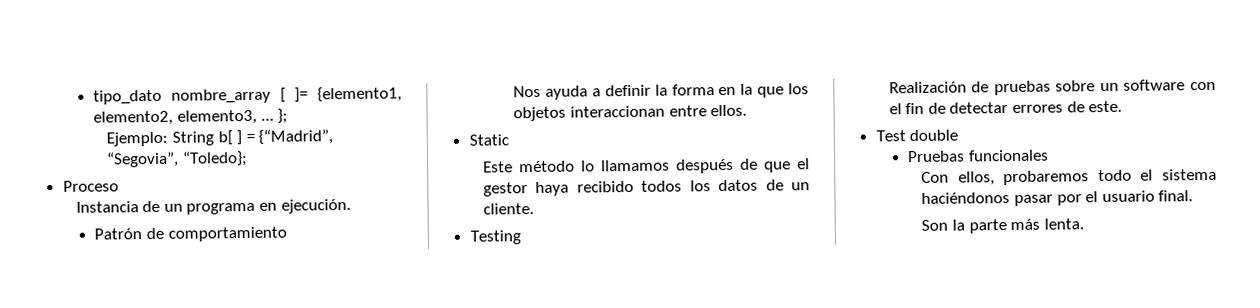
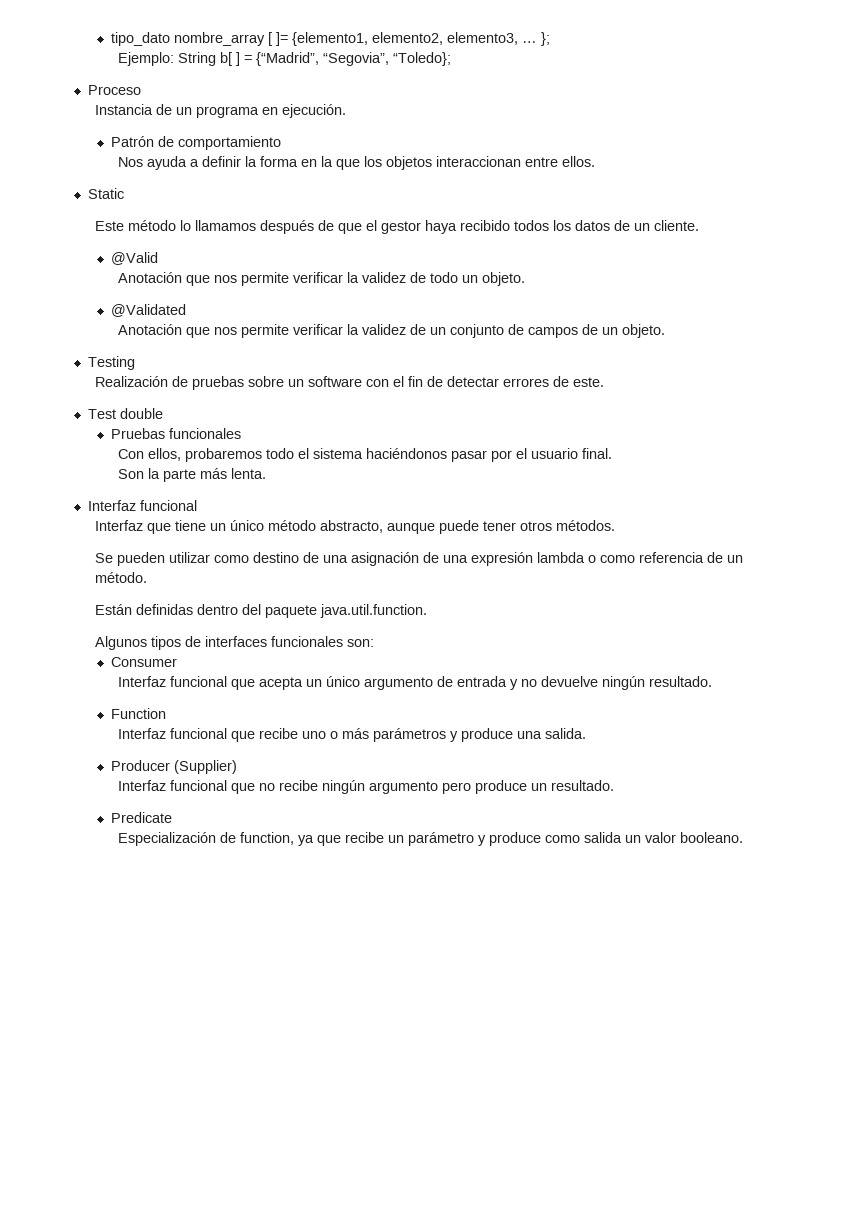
+ @Valid
+ Anotación que nos permite verificar la validez de todo un objeto.
+ @Validated
+ Anotación que nos permite verificar la validez de un conjunto de campos de un objeto.
  Son la parte más lenta.
+ Interfaz funcional
+ Interfaz que tiene un único método abstracto, aunque puede tener otros métodos.
+ Se pueden utilizar como destino de una asignación de una expresión lambda o como referencia de un método.
+ Están definidas dentro del paquete java.util.function.
+ Algunos tipos de interfaces funcionales son:
+ Consumer
+ Interfaz funcional que acepta un único argumento de entrada y no devuelve ningún resultado.
+ Function
+ Interfaz funcional que recibe uno o más parámetros y produce una salida.
+ Producer (Supplier)
+ Interfaz funcional que no recibe ningún argumento pero produce un resultado.
+ Predicate
+ Especialización de function, ya que recibe un parámetro y produce como salida un valor booleano.

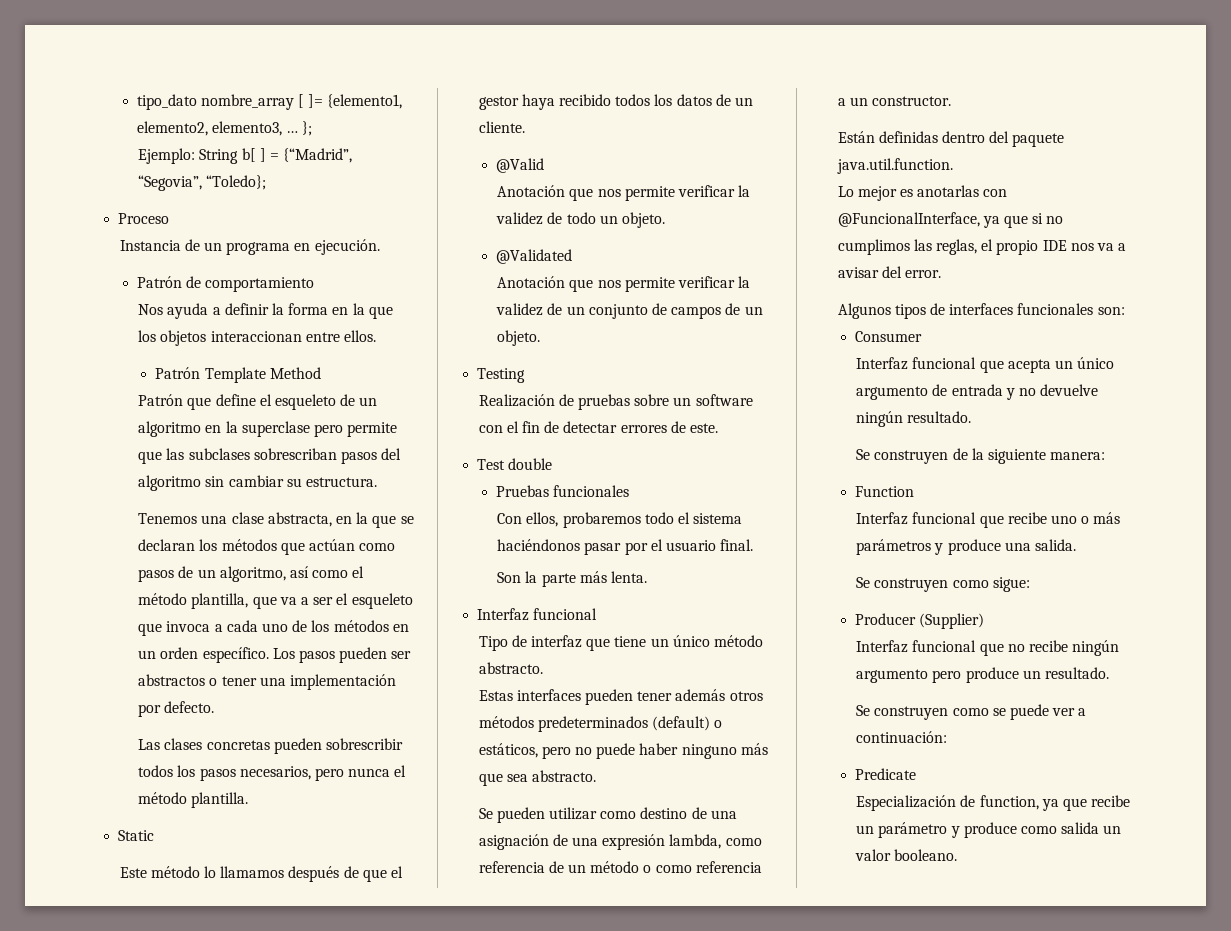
+ Patrón Template Method
+ Patrón que define el esqueleto de un algoritmo en la superclase pero permite que las subclases sobrescriban pasos del algoritmo sin cambiar su estructura.
+ Tenemos una clase abstracta, en la que se declaran los métodos que actúan como pasos de un algoritmo, así como el método plantilla, que va a ser el esqueleto que invoca a cada uno de los métodos en un orden específico. Los pasos pueden ser abstractos o tener una implementación por defecto.
+ Las clases concretas pueden sobrescribir todos los pasos necesarios, pero nunca el método plantilla.
- Interfaz que tiene un único método abstracto, aunque puede tener otros métodos.
+ Tipo de interfaz que tiene un único método abstracto.
+ Estas interfaces pueden tener además otros métodos predeterminados (default) o estáticos, pero no puede haber ninguno más que sea abstracto.
- Se pueden utilizar como destino de una asignación de una expresión lambda o como referencia de un método.
+ Se pueden utilizar como destino de una asignación de una expresión lambda, como referencia de un método o como referencia a un constructor.
+ Lo mejor es anotarlas con @FuncionalInterface, ya que si no cumplimos las reglas, el propio IDE nos va a avisar del error.
+ Se construyen de la siguiente manera:
+ Se construyen como sigue:
+ Se construyen como se puede ver a continuación:

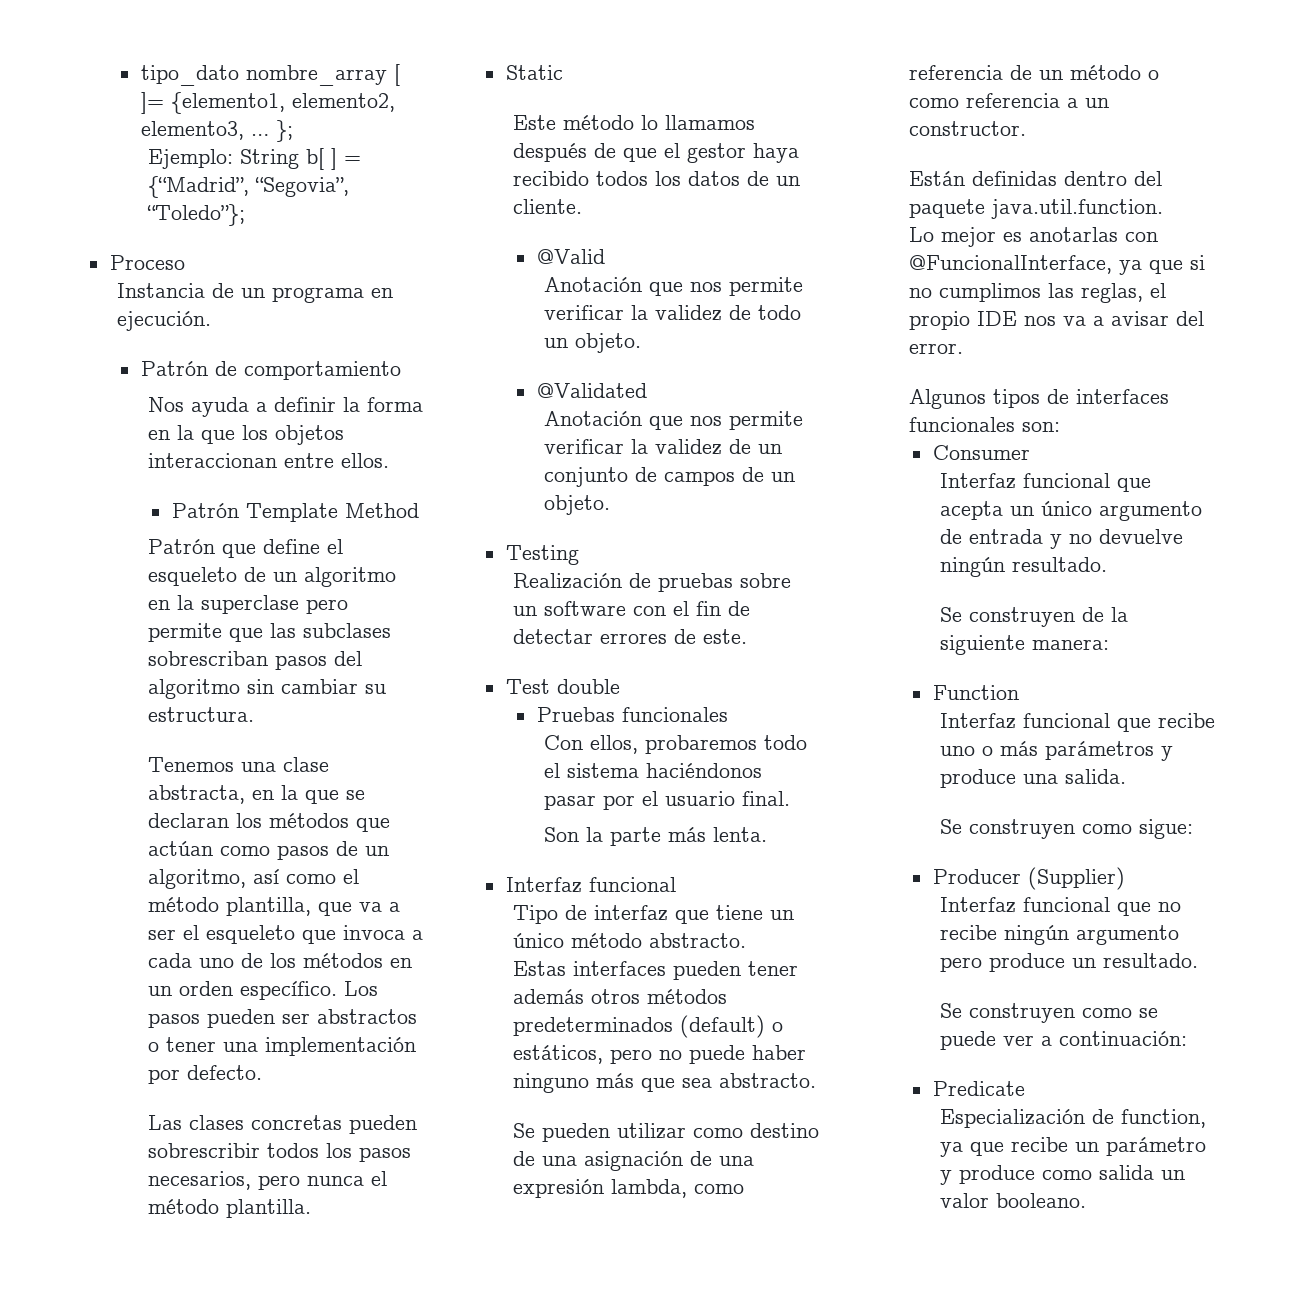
- Ejemplo: String b[ ] = {“Madrid”, “Segovia”, “Toledo};
+ Ejemplo: String b[ ] = {“Madrid”, “Segovia”, “Toledo”};

